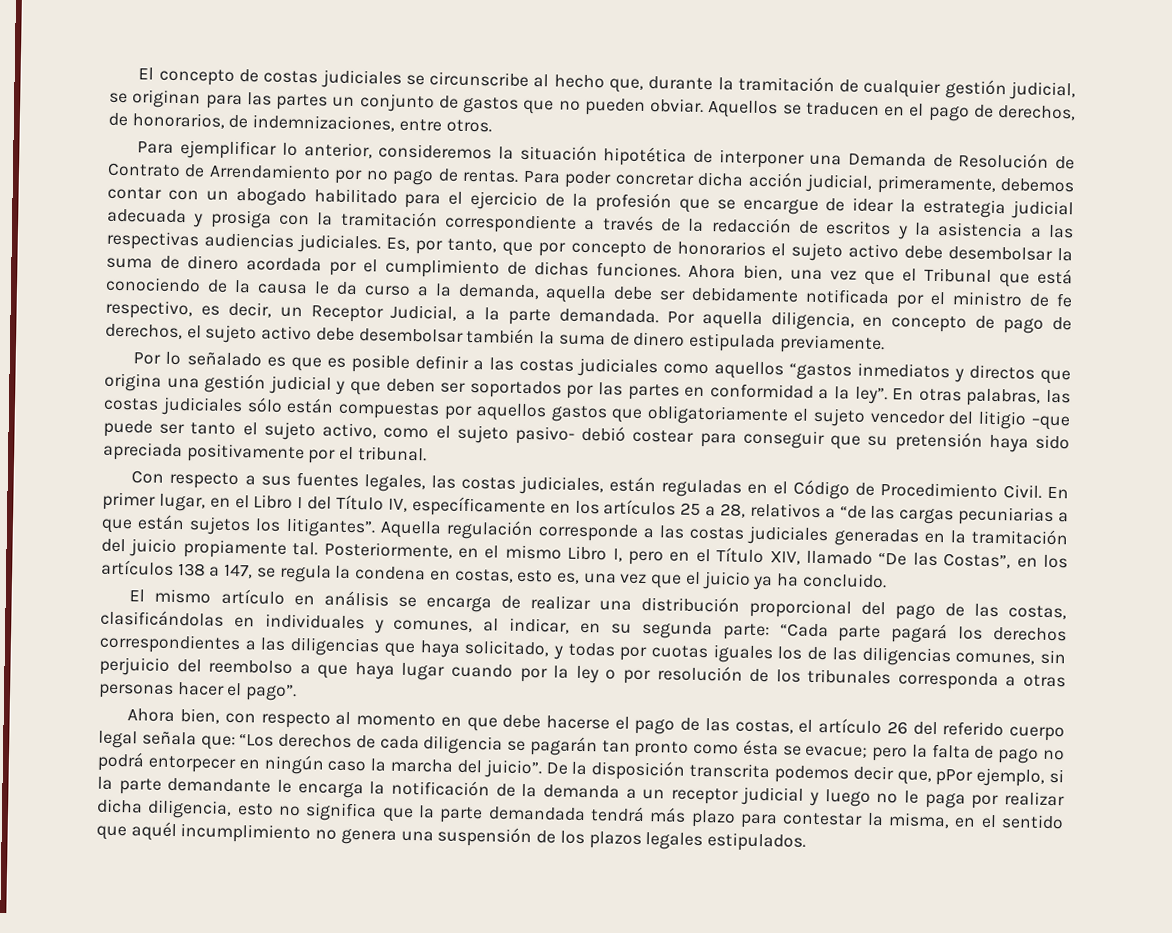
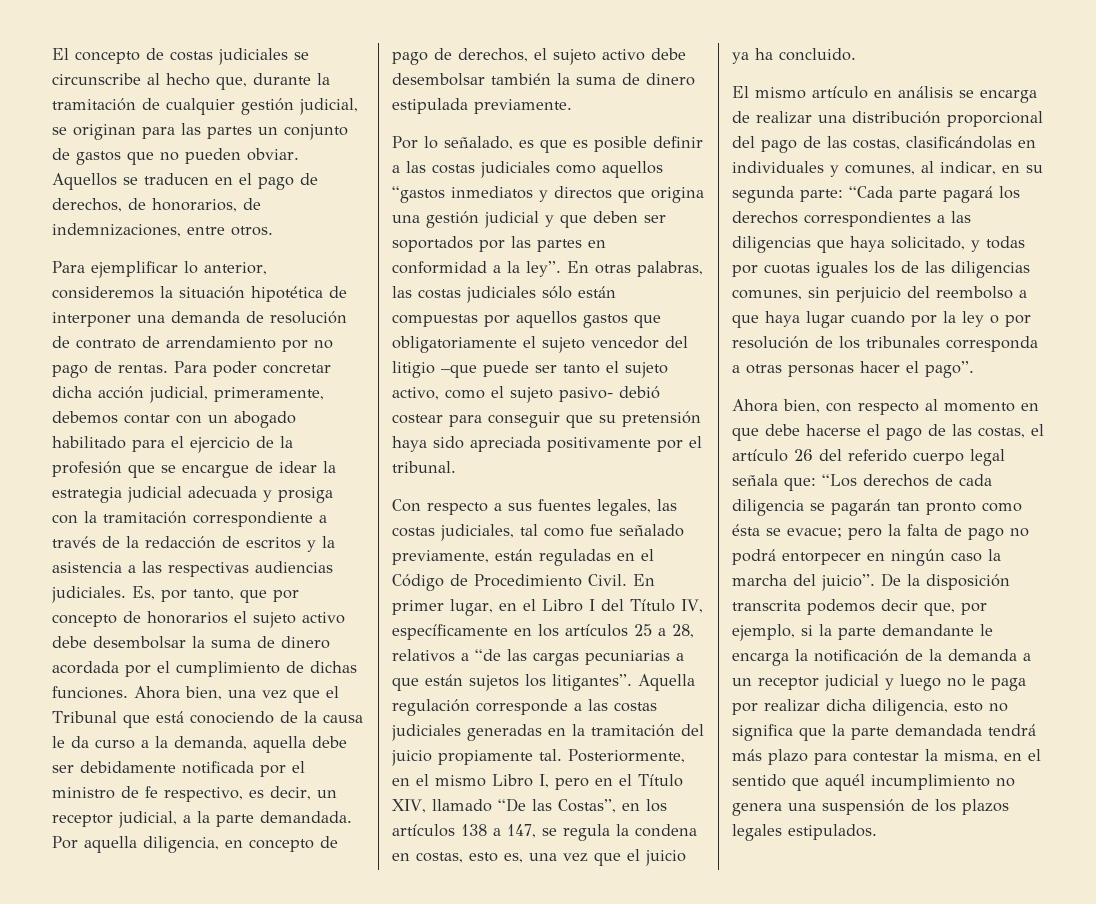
- Para ejemplificar lo anterior, consideremos la situación hipotética de interponer una Demanda de Resolución de Contrato de Arrendamiento por no pago de rentas.
+ Para ejemplificar lo anterior, consideremos la situación hipotética de interponer una demanda de resolución de contrato de arrendamiento por no pago de rentas.
- Ahora bien, una vez que el Tribunal que está conociendo de la causa le da curso a la demanda, aquella debe ser debidamente notificada por el ministro de fe respectivo, es decir, un Receptor Judicial, a la parte demandada.
+ Ahora bien, una vez que el Tribunal que está conociendo de la causa le da curso a la demanda, aquella debe ser debidamente notificada por el ministro de fe respectivo, es decir, un receptor judicial, a la parte demandada.
- Por lo señalado es que es posible definir a las costas judiciales como aquellos “gastos inmediatos y directos que origina una gestión judicial y que deben ser soportados por las partes en conformidad a la ley”.
+ Por lo señalado, es que es posible definir a las costas judiciales como aquellos “gastos inmediatos y directos que origina una gestión judicial y que deben ser soportados por las partes en conformidad a la ley”.
- Con respecto a sus fuentes legales, las costas judiciales, están reguladas en el Código de Procedimiento Civil.
+ Con respecto a sus fuentes legales, las costas judiciales, tal como fue señalado previamente, están reguladas en el Código de Procedimiento Civil.
- De la disposición transcrita podemos decir que, pPor ejemplo, si la parte demandante le encarga la notificación de la demanda a un receptor judicial y luego no le paga por realizar dicha diligencia, esto no significa que la parte demandada tendrá más plazo para contestar la misma, en el sentido que aquél incumplimiento no genera una suspensión de los plazos legales estipulados.
+ De la disposición transcrita podemos decir que, por ejemplo, si la parte demandante le encarga la notificación de la demanda a un receptor judicial y luego no le paga por realizar dicha diligencia, esto no significa que la parte demandada tendrá más plazo para contestar la misma, en el sentido que aquél incumplimiento no genera una suspensión de los plazos legales estipulados.

